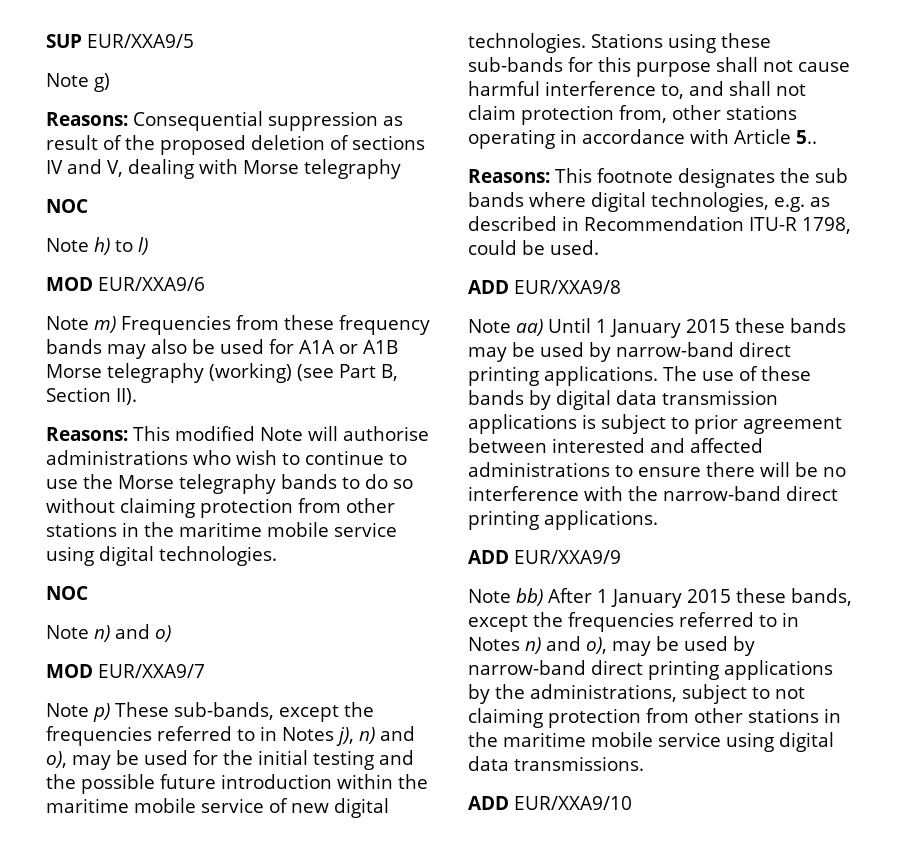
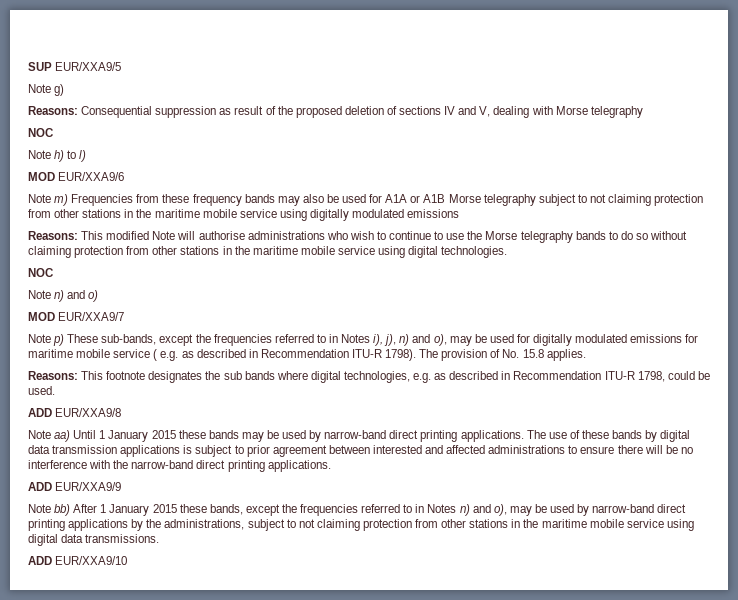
- Note m) Frequencies from these frequency bands may also be used for A1A or A1B Morse telegraphy (working) (see Part B, Section II).
+ Note m) Frequencies from these frequency bands may also be used for A1A or A1B Morse telegraphy subject to not claiming protection from other stations in the maritime mobile service using digitally modulated emissions
- Note p) These sub-bands, except the frequencies referred to in Notes j), n) and o), may be used for the initial testing and the possible future introduction within the maritime mobile service of new digital technologies. Stations using these sub-bands for this purpose shall not cause harmful interference to, and shall not claim protection from, other stations operating in accordance with Article 5..
+ Note p) These sub-bands, except the frequencies referred to in Notes i), j), n) and o), may be used for digitally modulated emissions for maritime mobile service ( e.g. as described in Recommendation ITU-R 1798). The provision of No. 15.8 applies.

